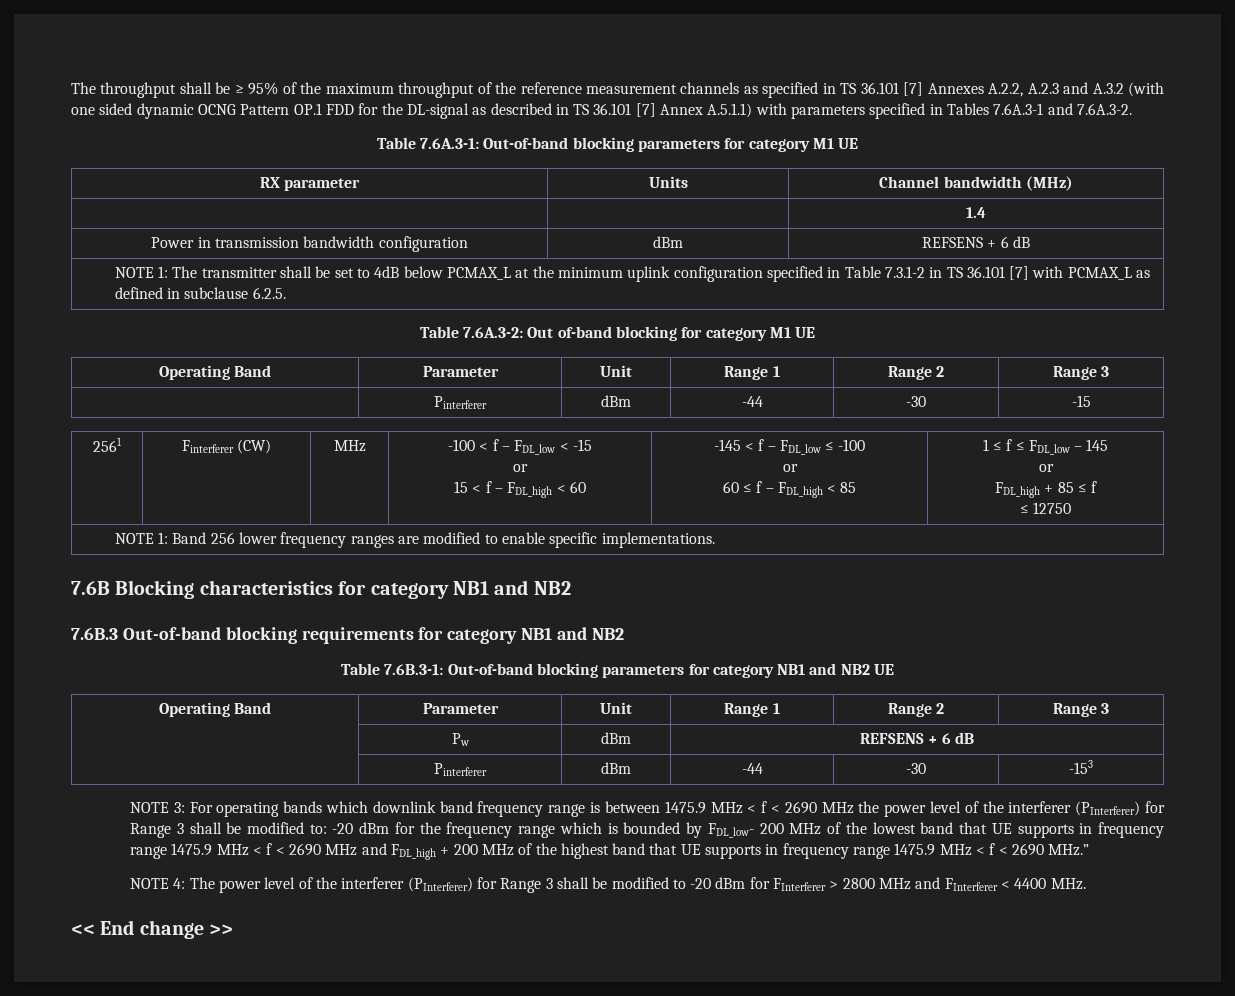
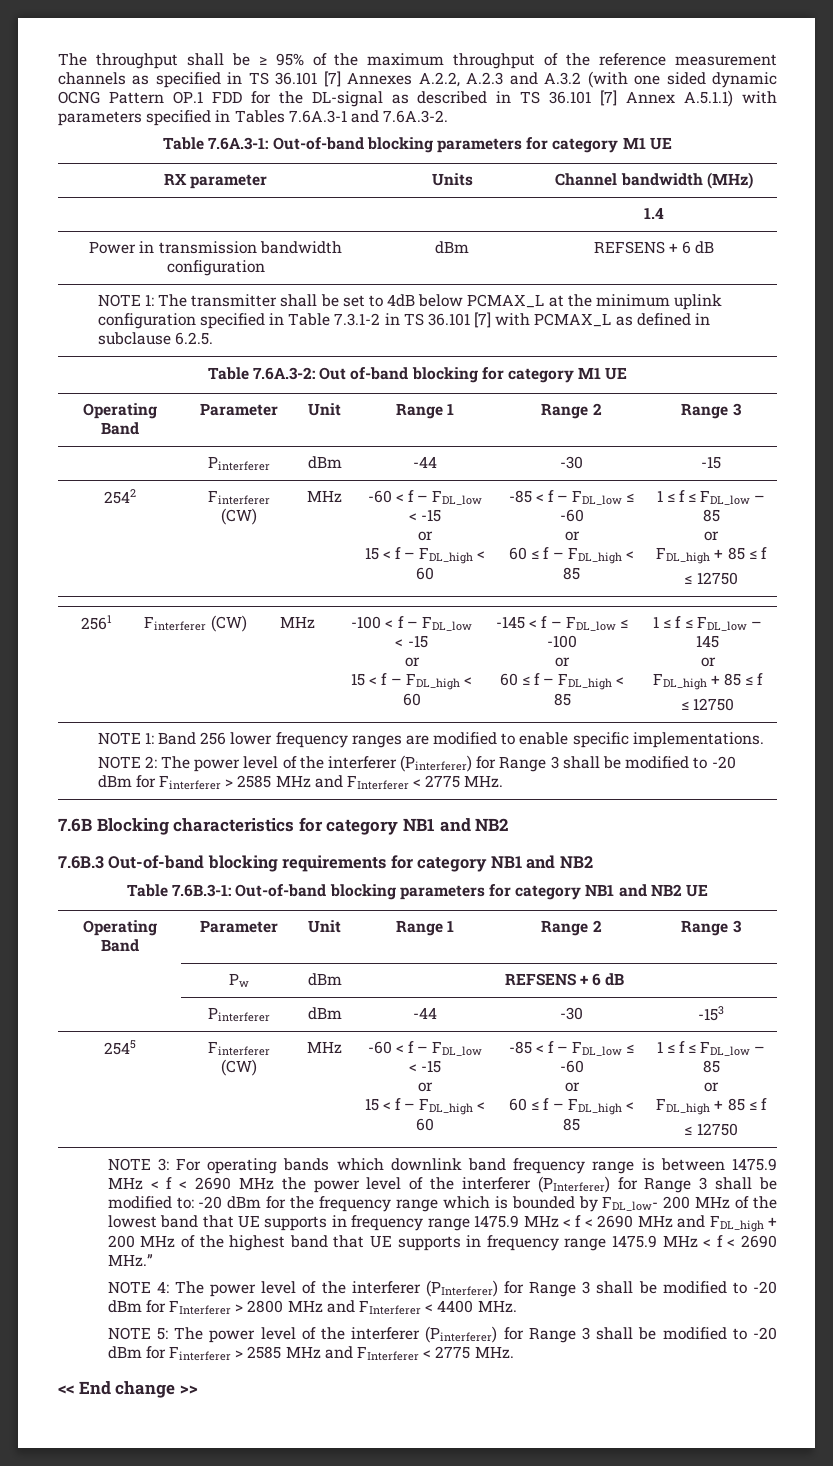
+ 2542 | Finterferer (CW) | MHz | -60 < f – FDL_low < -15
+ or
+ 15 < f – FDL_high < 60 | -85 < f – FDL_low ≤ -60
+ or
+ 60 ≤ f – FDL_high < 85 | 1 ≤ f ≤ FDL_low – 85
+ or
+ FDL_high + 85 ≤ f
+ ≤ 12750
+ NOTE 2: The power level of the interferer (Pinterferer) for Range 3 shall be modified to -20 dBm for Finterferer > 2585 MHz and FInterferer < 2775 MHz.
+ 2545 | Finterferer (CW) | MHz | -60 < f – FDL_low < -15
+ or
+ 15 < f – FDL_high < 60 | -85 < f – FDL_low ≤ -60
+ or
+ 60 ≤ f – FDL_high < 85 | 1 ≤ f ≤ FDL_low – 85
+ or
+ FDL_high + 85 ≤ f
+ ≤ 12750
+ NOTE 5: The power level of the interferer (Pinterferer) for Range 3 shall be modified to -20 dBm for Finterferer > 2585 MHz and FInterferer < 2775 MHz.

